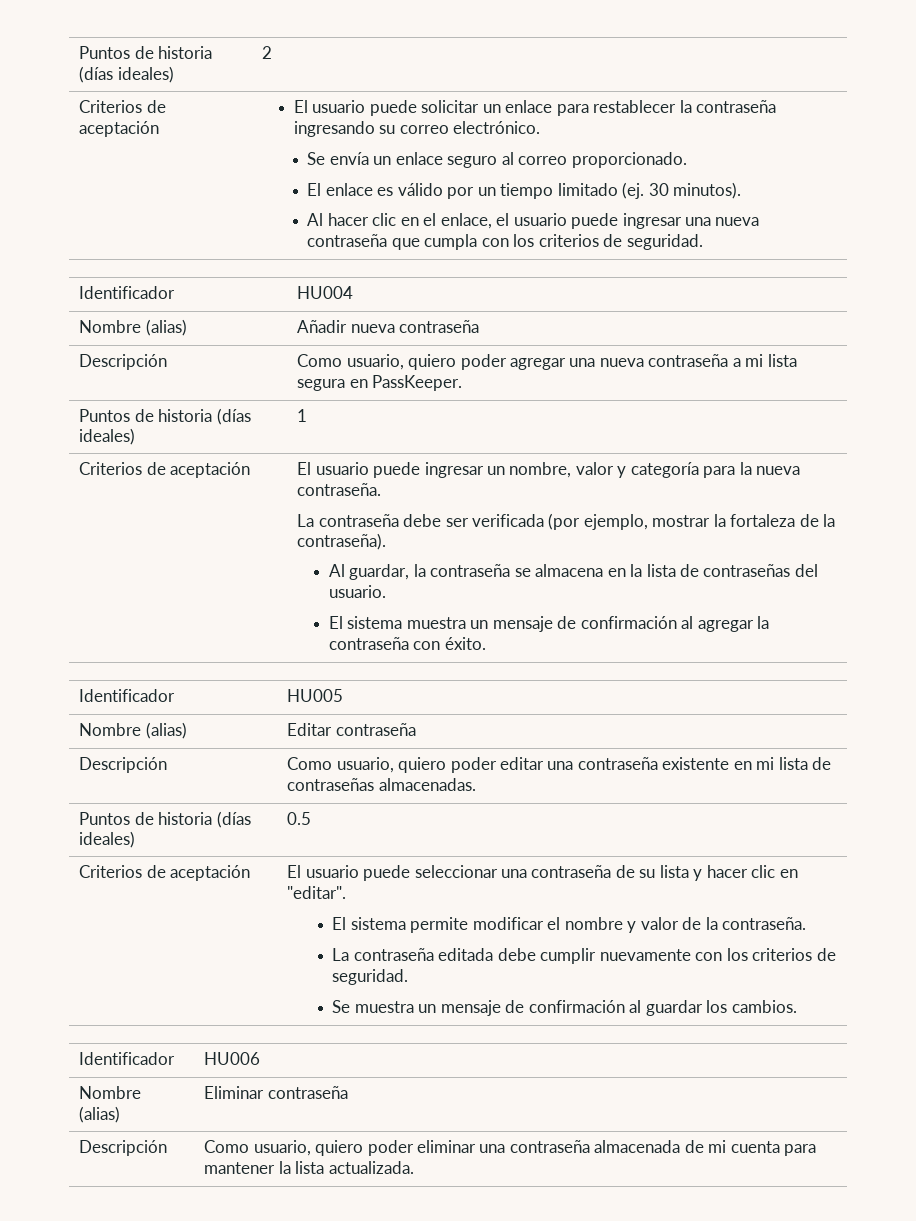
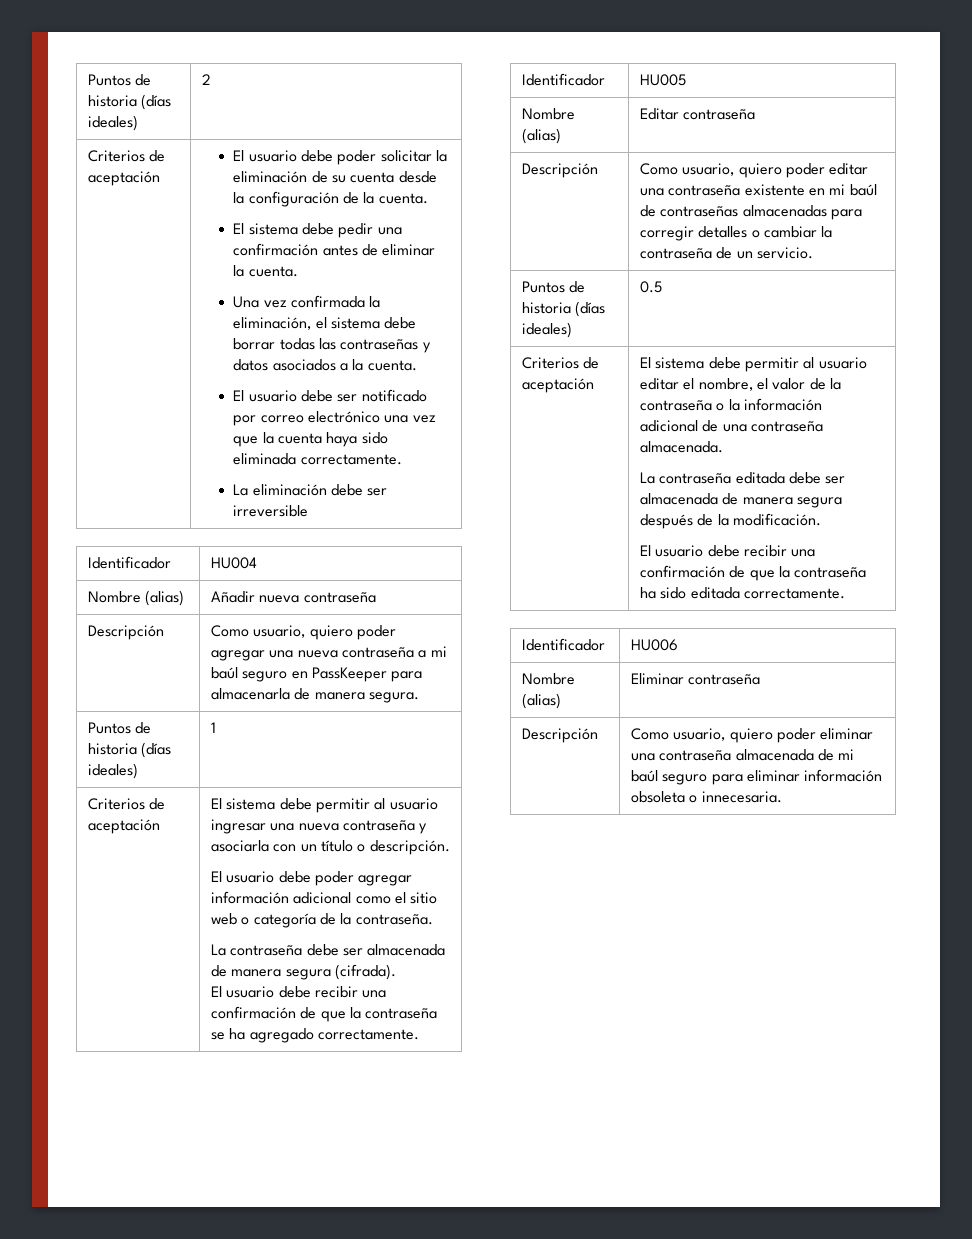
- El usuario puede solicitar un enlace para restablecer la contraseña ingresando su correo electrónico.
- Se envía un enlace seguro al correo proporcionado.
- El enlace es válido por un tiempo limitado (ej. 30 minutos).
- Al hacer clic en el enlace, el usuario puede ingresar una nueva contraseña que cumpla con los criterios de seguridad.
+ El usuario debe poder solicitar la eliminación de su cuenta desde la configuración de la cuenta.
+ El sistema debe pedir una confirmación antes de eliminar la cuenta.
+ Una vez confirmada la eliminación, el sistema debe borrar todas las contraseñas y datos asociados a la cuenta.
+ El usuario debe ser notificado por correo electrónico una vez que la cuenta haya sido eliminada correctamente.
+ La eliminación debe ser irreversible
- Descripción | Como usuario, quiero poder agregar una nueva contraseña a mi lista segura en PassKeeper.
+ Descripción | Como usuario, quiero poder agregar una nueva contraseña a mi baúl seguro en PassKeeper para almacenarla de manera segura.
- El usuario puede ingresar un nombre, valor y categoría para la nueva contraseña.
+ El sistema debe permitir al usuario ingresar una nueva contraseña y asociarla con un título o descripción.
+ El usuario debe poder agregar información adicional como el sitio web o categoría de la contraseña.
- La contraseña debe ser verificada (por ejemplo, mostrar la fortaleza de la contraseña).
- Al guardar, la contraseña se almacena en la lista de contraseñas del usuario.
- El sistema muestra un mensaje de confirmación al agregar la contraseña con éxito.
+ La contraseña debe ser almacenada de manera segura (cifrada).
+ El usuario debe recibir una confirmación de que la contraseña se ha agregado correctamente.
- Descripción | Como usuario, quiero poder editar una contraseña existente en mi lista de contraseñas almacenadas.
+ Descripción | Como usuario, quiero poder editar una contraseña existente en mi baúl de contraseñas almacenadas para corregir detalles o cambiar la contraseña de un servicio.
- El usuario puede seleccionar una contraseña de su lista y hacer clic en "editar".
- El sistema permite modificar el nombre y valor de la contraseña.
- La contraseña editada debe cumplir nuevamente con los criterios de seguridad.
- Se muestra un mensaje de confirmación al guardar los cambios.
+ El sistema debe permitir al usuario editar el nombre, el valor de la contraseña o la información adicional de una contraseña almacenada.
+ La contraseña editada debe ser almacenada de manera segura después de la modificación.
+ El usuario debe recibir una confirmación de que la contraseña ha sido editada correctamente.
- Descripción | Como usuario, quiero poder eliminar una contraseña almacenada de mi cuenta para mantener la lista actualizada.
+ Descripción | Como usuario, quiero poder eliminar una contraseña almacenada de mi baúl seguro para eliminar información obsoleta o innecesaria.

